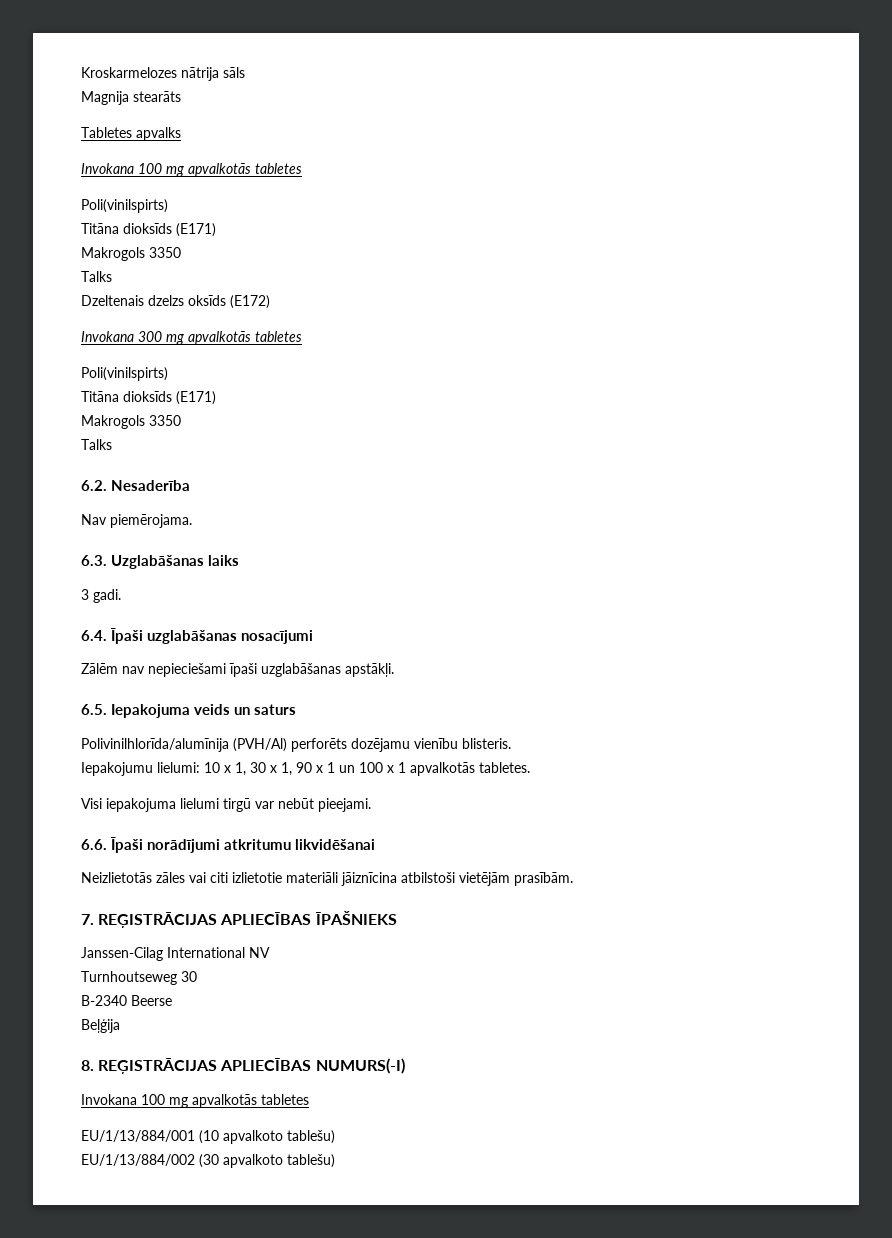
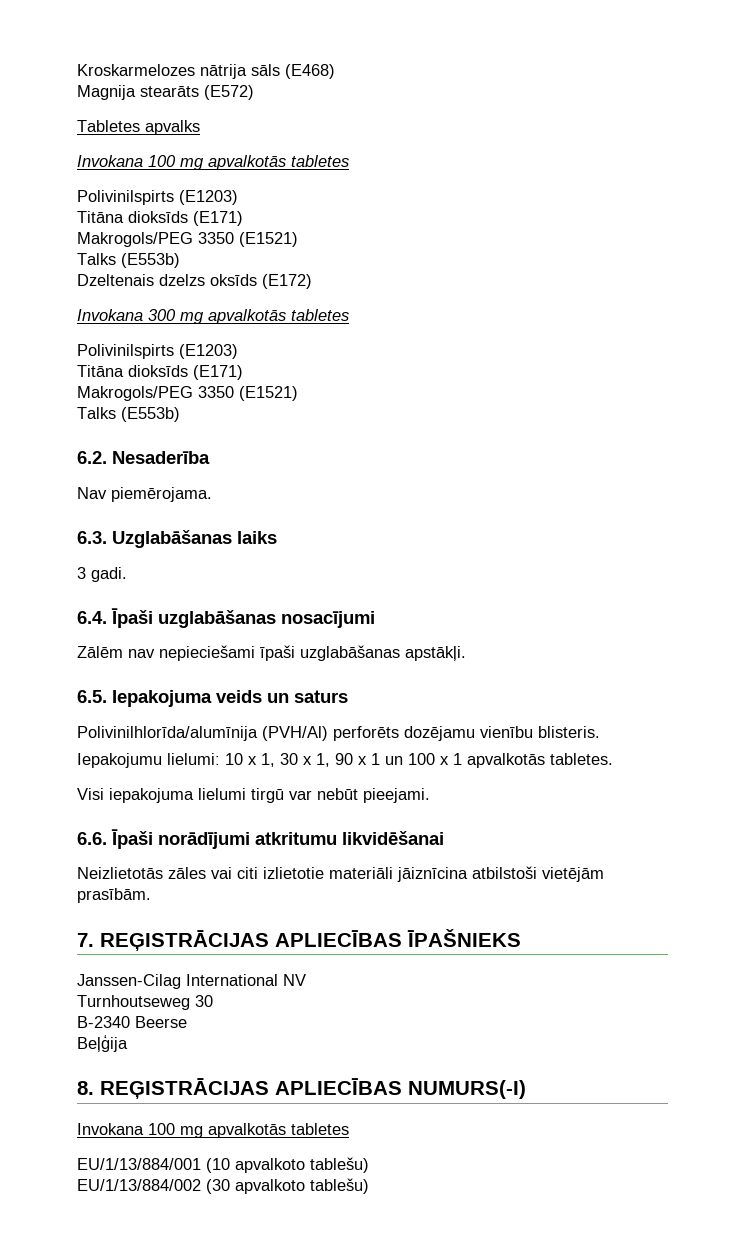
- Kroskarmelozes nātrija sāls
+ Kroskarmelozes nātrija sāls (E468)
- Magnija stearāts
+ Magnija stearāts (E572)
  Tabletes apvalks
  Invokana 100 mg apvalkotās tabletes
- Poli(vinilspirts)
+ Polivinilspirts (E1203)
  Titāna dioksīds (E171)
- Makrogols 3350
- Talks
+ Makrogols/PEG 3350 (E1521)
+ Talks (E553b)
  Invokana 300 mg apvalkotās tabletes
- Poli(vinilspirts)
+ Polivinilspirts (E1203)
  Titāna dioksīds (E171)
- Makrogols 3350
- Talks
+ Makrogols/PEG 3350 (E1521)
+ Talks (E553b)

